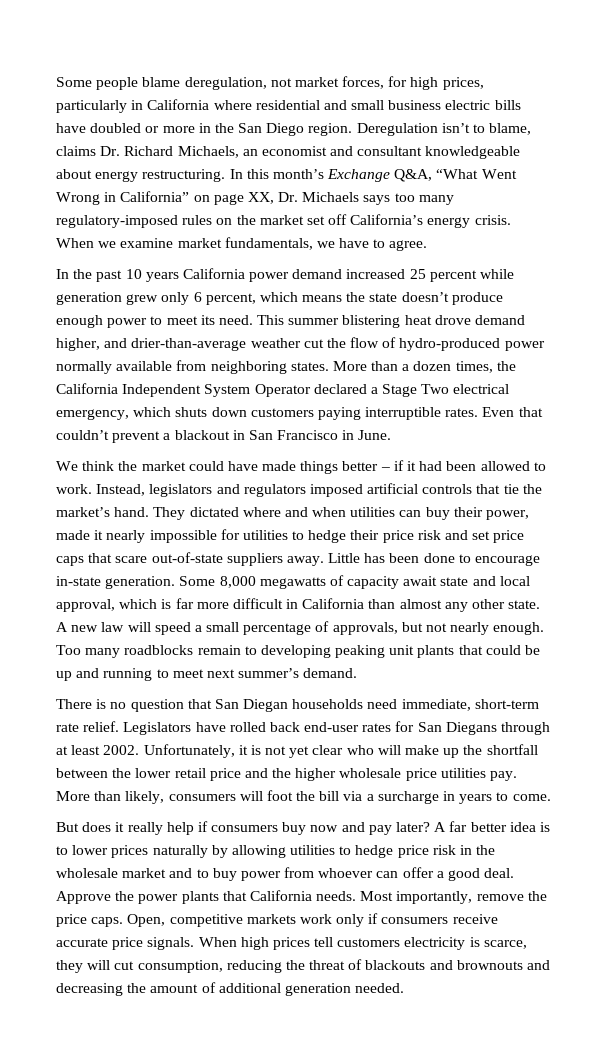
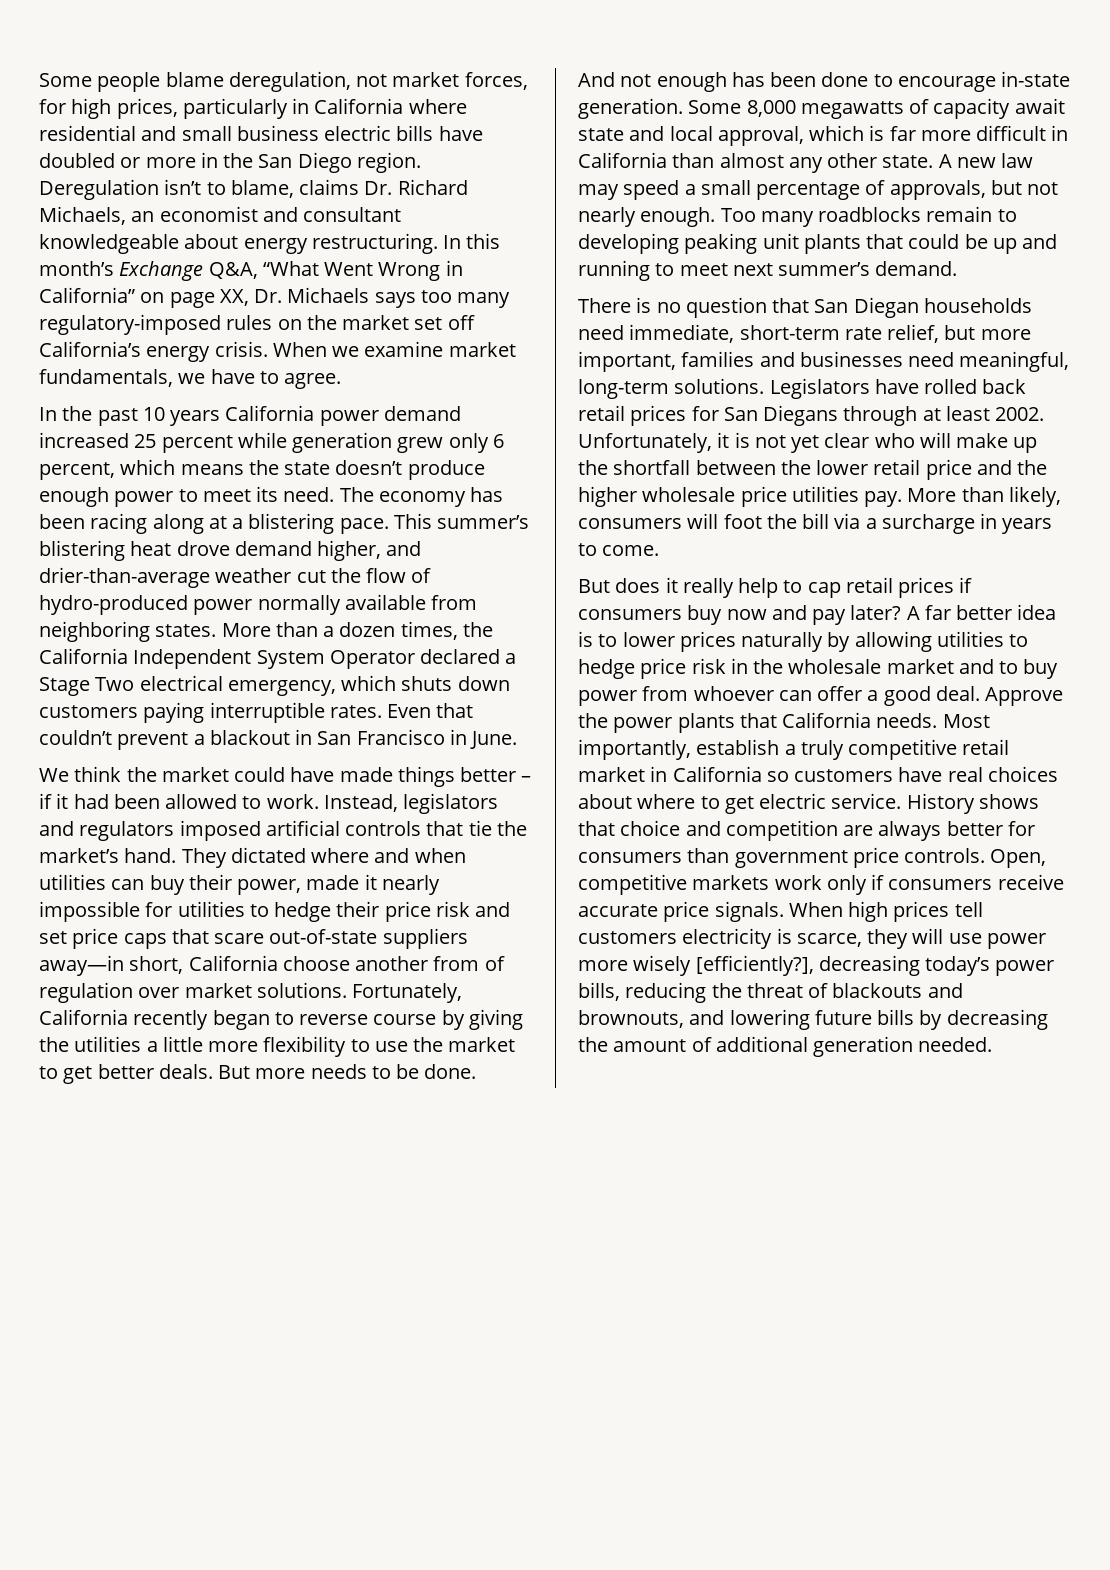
- This summer blistering heat drove demand higher, and drier-than-average weather cut the flow of hydro-produced power normally available from neighboring states.
+ The economy has been racing along at a blistering pace. This summer’s blistering heat drove demand higher, and drier-than-average weather cut the flow of hydro-produced power normally available from neighboring states.
- They dictated where and when utilities can buy their power, made it nearly impossible for utilities to hedge their price risk and set price caps that scare out-of-state suppliers away. Little has been done to encourage in-state generation.
+ They dictated where and when utilities can buy their power, made it nearly impossible for utilities to hedge their price risk and set price caps that scare out-of-state suppliers away—in short, California choose another from of regulation over market solutions. Fortunately, California recently began to reverse course by giving the utilities a little more flexibility to use the market to get better deals. But more needs to be done.
+ And not enough has been done to encourage in-state generation.
- A new law will speed a small percentage of approvals, but not nearly enough.
+ A new law may speed a small percentage of approvals, but not nearly enough.
- There is no question that San Diegan households need immediate, short-term rate relief.
+ There is no question that San Diegan households need immediate, short-term rate relief, but more important, families and businesses need meaningful, long-term solutions.
- Legislators have rolled back end-user rates for San Diegans through at least 2002.
+ Legislators have rolled back retail prices for San Diegans through at least 2002.
- But does it really help if consumers buy now and pay later?
+ But does it really help to cap retail prices if consumers buy now and pay later?
- Most importantly, remove the price caps.
+ Most importantly, establish a truly competitive retail market in California so customers have real choices about where to get electric service. History shows that choice and competition are always better for consumers than government price controls.
- When high prices tell customers electricity is scarce, they will cut consumption, reducing the threat of blackouts and brownouts and decreasing the amount of additional generation needed.
+ When high prices tell customers electricity is scarce, they will use power more wisely [efficiently?], decreasing today’s power bills, reducing the threat of blackouts and brownouts, and lowering future bills by decreasing the amount of additional generation needed.

